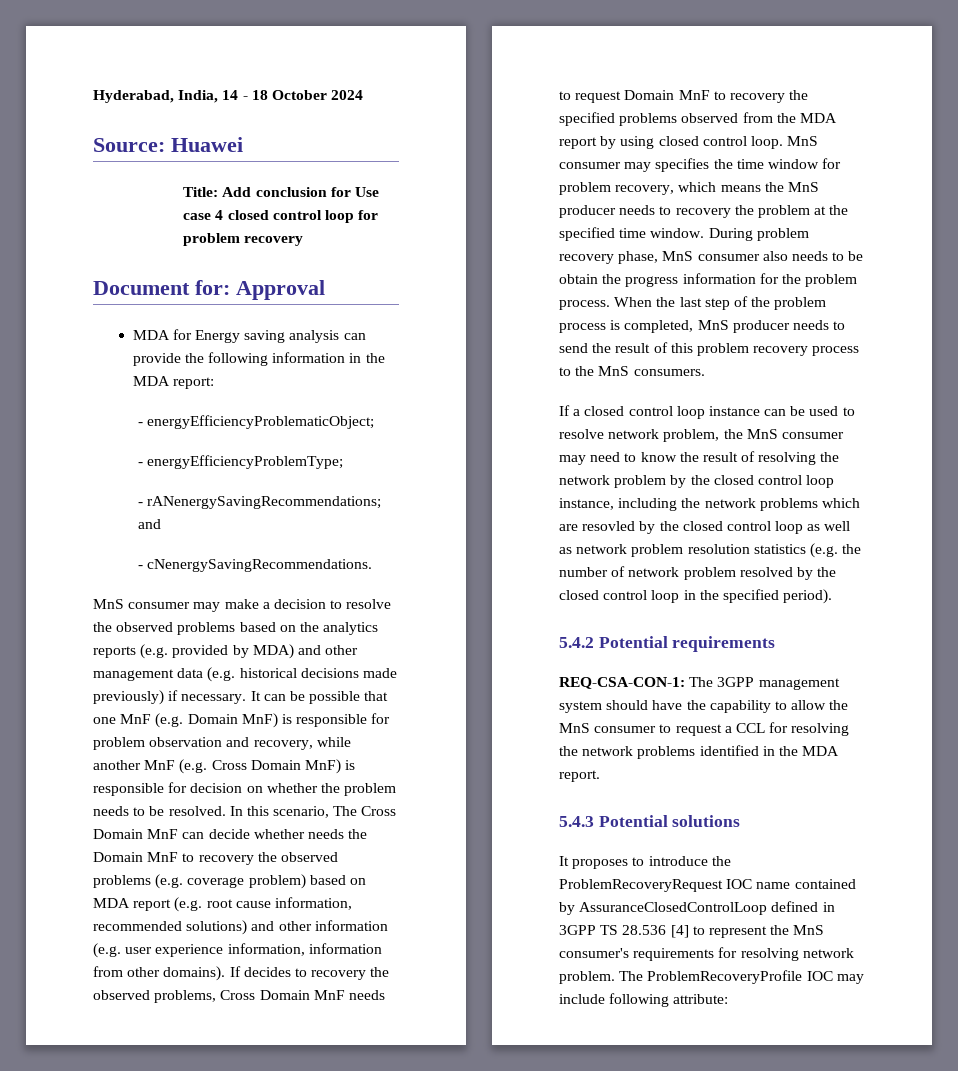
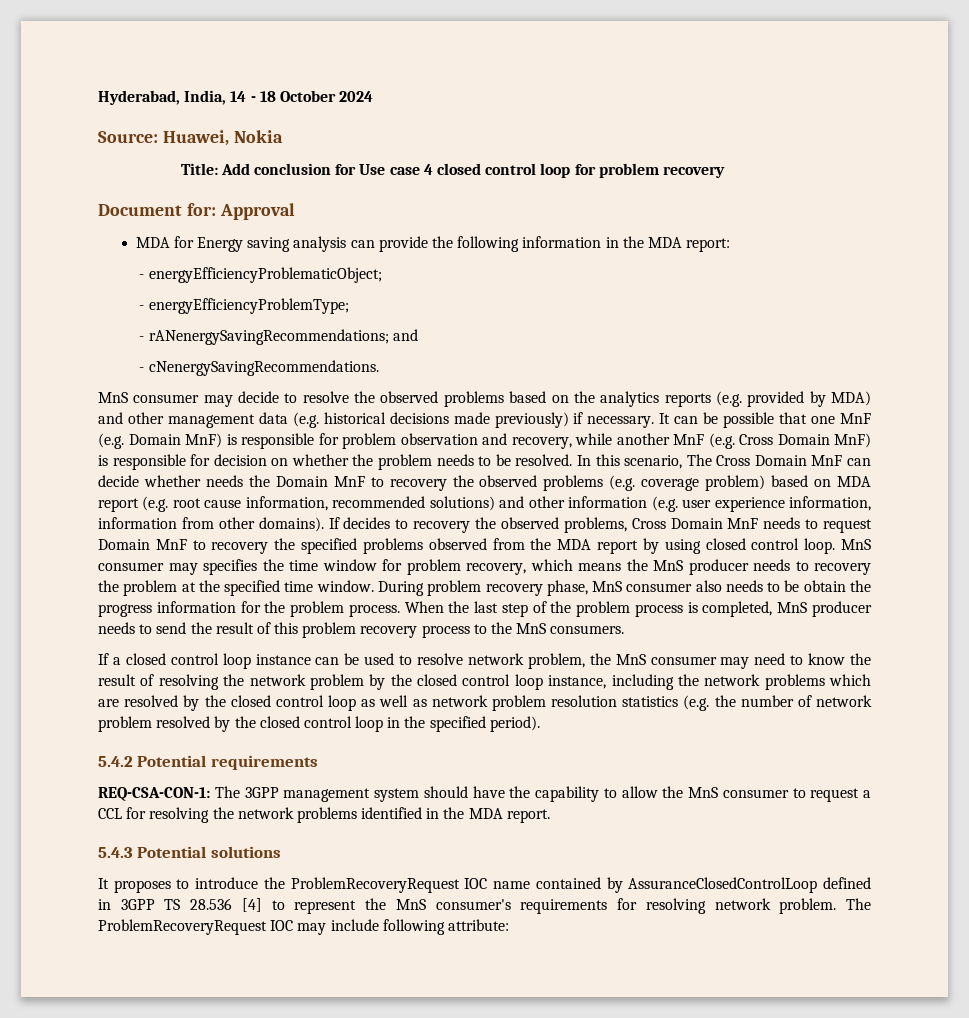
- Source: Huawei
+ Source: Huawei, Nokia
- MnS consumer may make a decision to resolve the observed problems based on the analytics reports (e.g. provided by MDA) and other management data (e.g. historical decisions made previously) if necessary.
+ MnS consumer may decide to resolve the observed problems based on the analytics reports (e.g. provided by MDA) and other management data (e.g. historical decisions made previously) if necessary.
- If a closed control loop instance can be used to resolve network problem, the MnS consumer may need to know the result of resolving the network problem by the closed control loop instance, including the network problems which are resovled by the closed control loop as well as network problem resolution statistics (e.g. the number of network problem resolved by the closed control loop in the specified period).
+ If a closed control loop instance can be used to resolve network problem, the MnS consumer may need to know the result of resolving the network problem by the closed control loop instance, including the network problems which are resolved by the closed control loop as well as network problem resolution statistics (e.g. the number of network problem resolved by the closed control loop in the specified period).
- The ProblemRecoveryProfile IOC may include following attribute:
+ The ProblemRecoveryRequest IOC may include following attribute:

